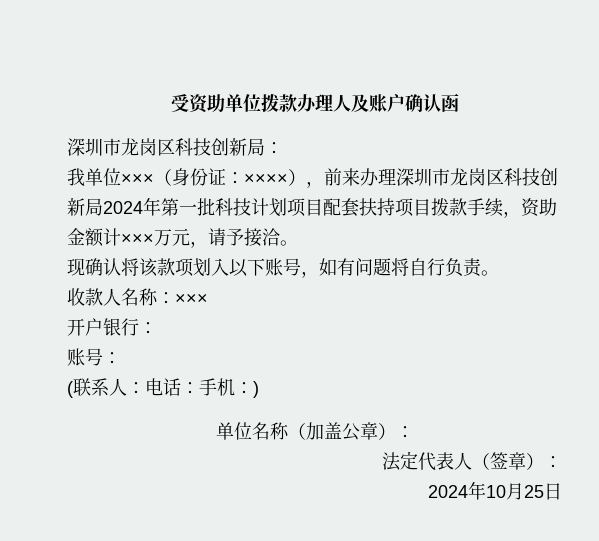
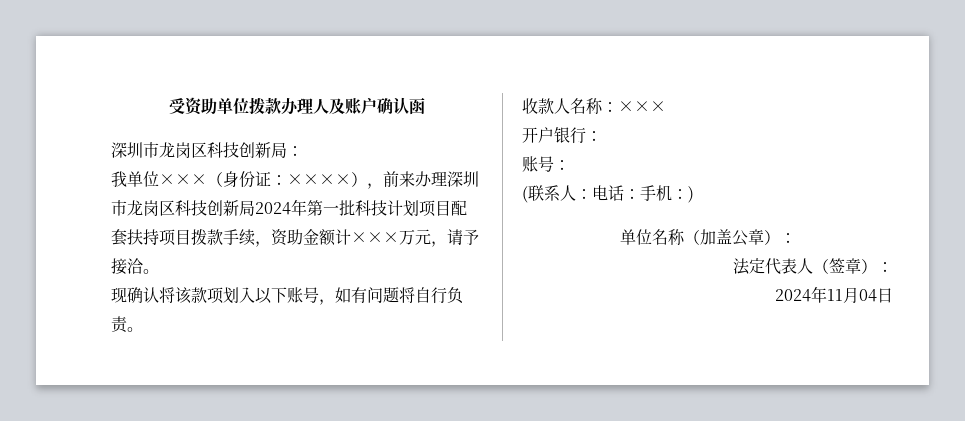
- 2024年10月25日
+ 2024年11月04日

